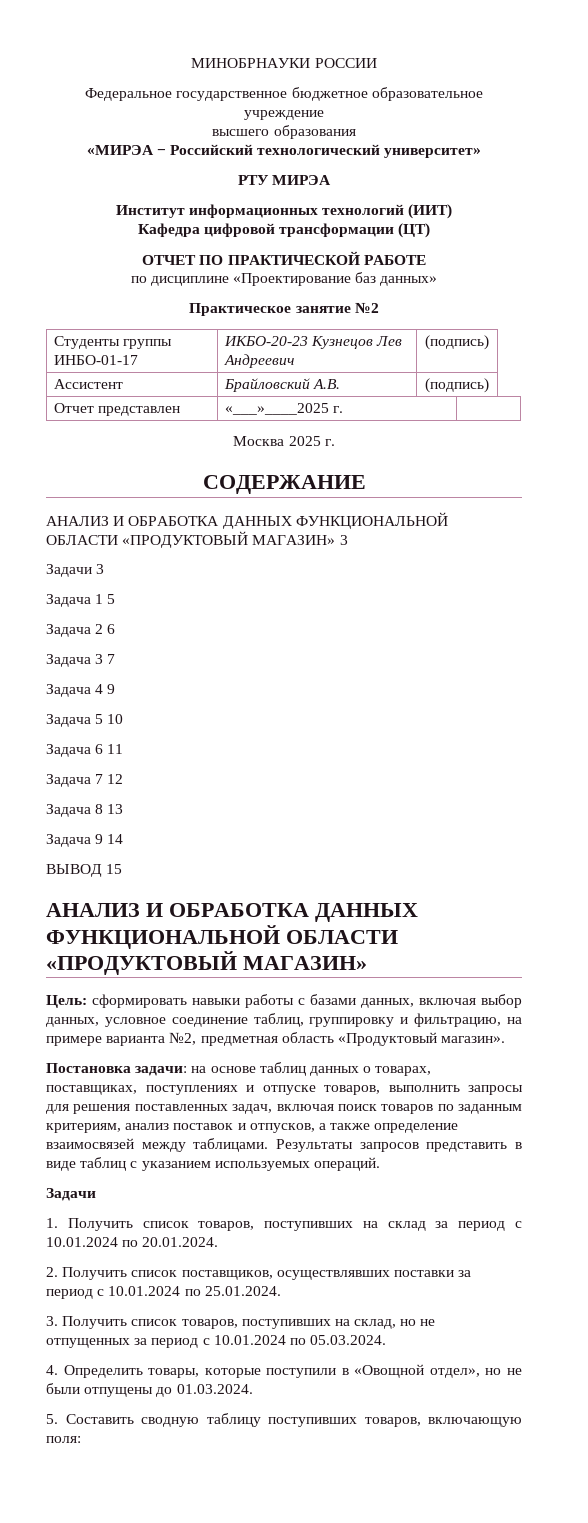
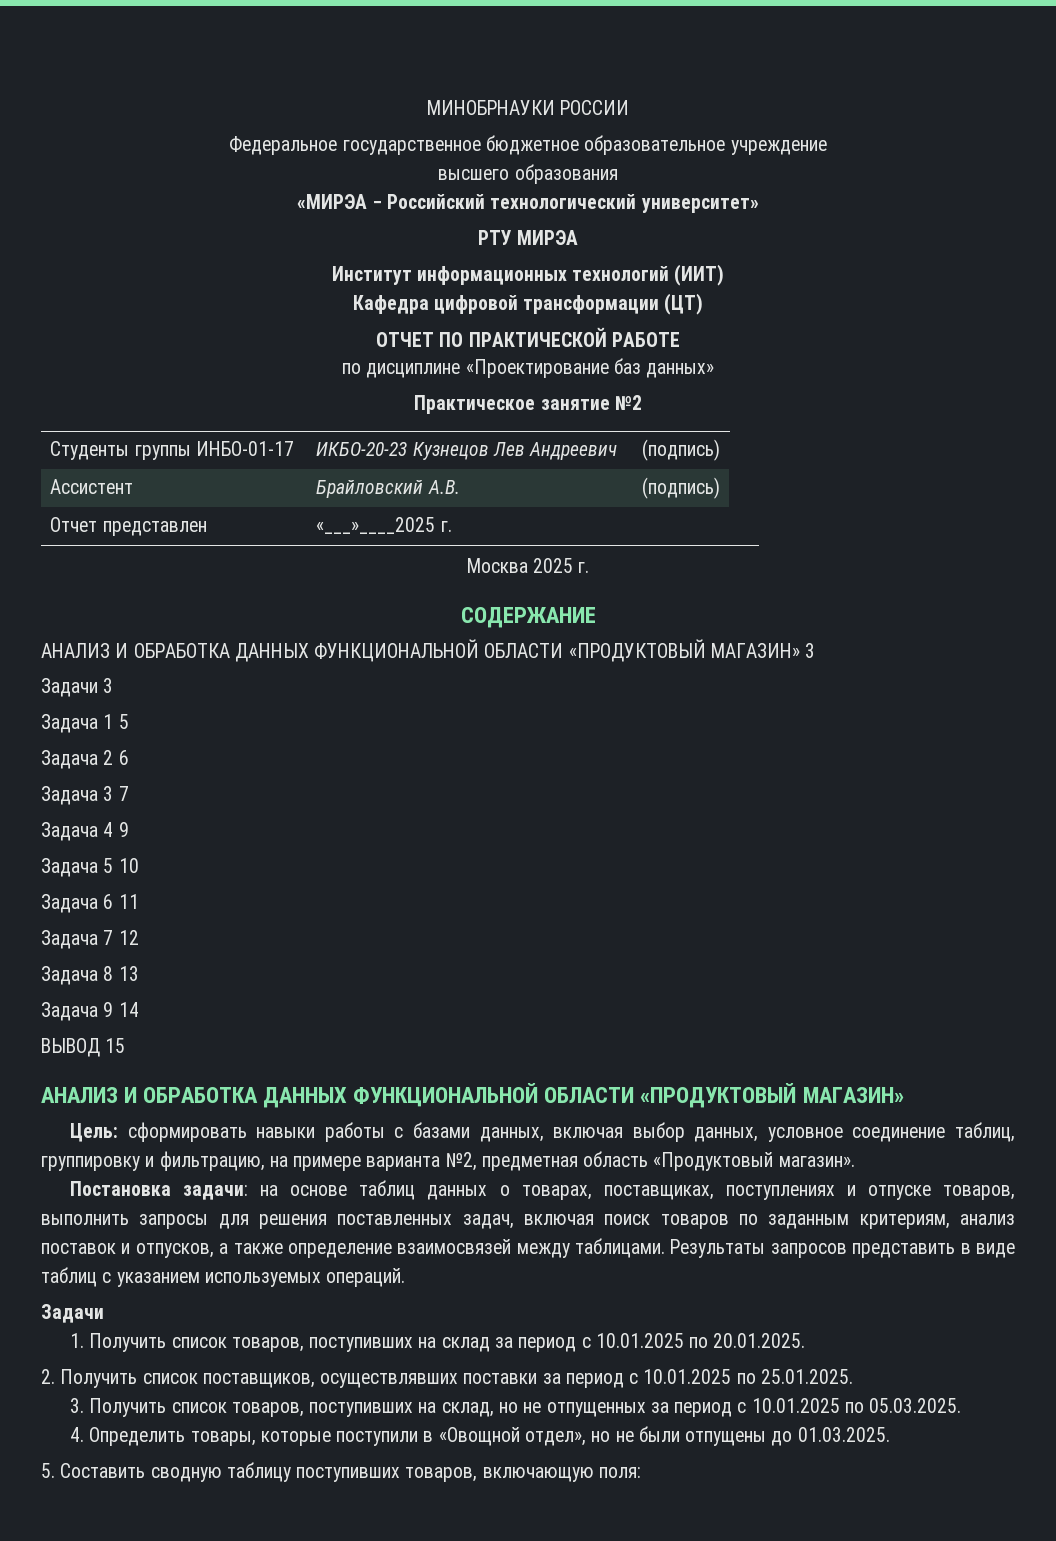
- 1. Получить список товаров, поступивших на склад за период с 10.01.2024 по 20.01.2024.
+ 1. Получить список товаров, поступивших на склад за период с 10.01.2025 по 20.01.2025.
- 2. Получить список поставщиков, осуществлявших поставки за период с 10.01.2024 по 25.01.2024.
+ 2. Получить список поставщиков, осуществлявших поставки за период с 10.01.2025 по 25.01.2025.
- 3. Получить список товаров, поступивших на склад, но не отпущенных за период с 10.01.2024 по 05.03.2024.
+ 3. Получить список товаров, поступивших на склад, но не отпущенных за период с 10.01.2025 по 05.03.2025.
- 4. Определить товары, которые поступили в «Овощной отдел», но не были отпущены до 01.03.2024.
+ 4. Определить товары, которые поступили в «Овощной отдел», но не были отпущены до 01.03.2025.

